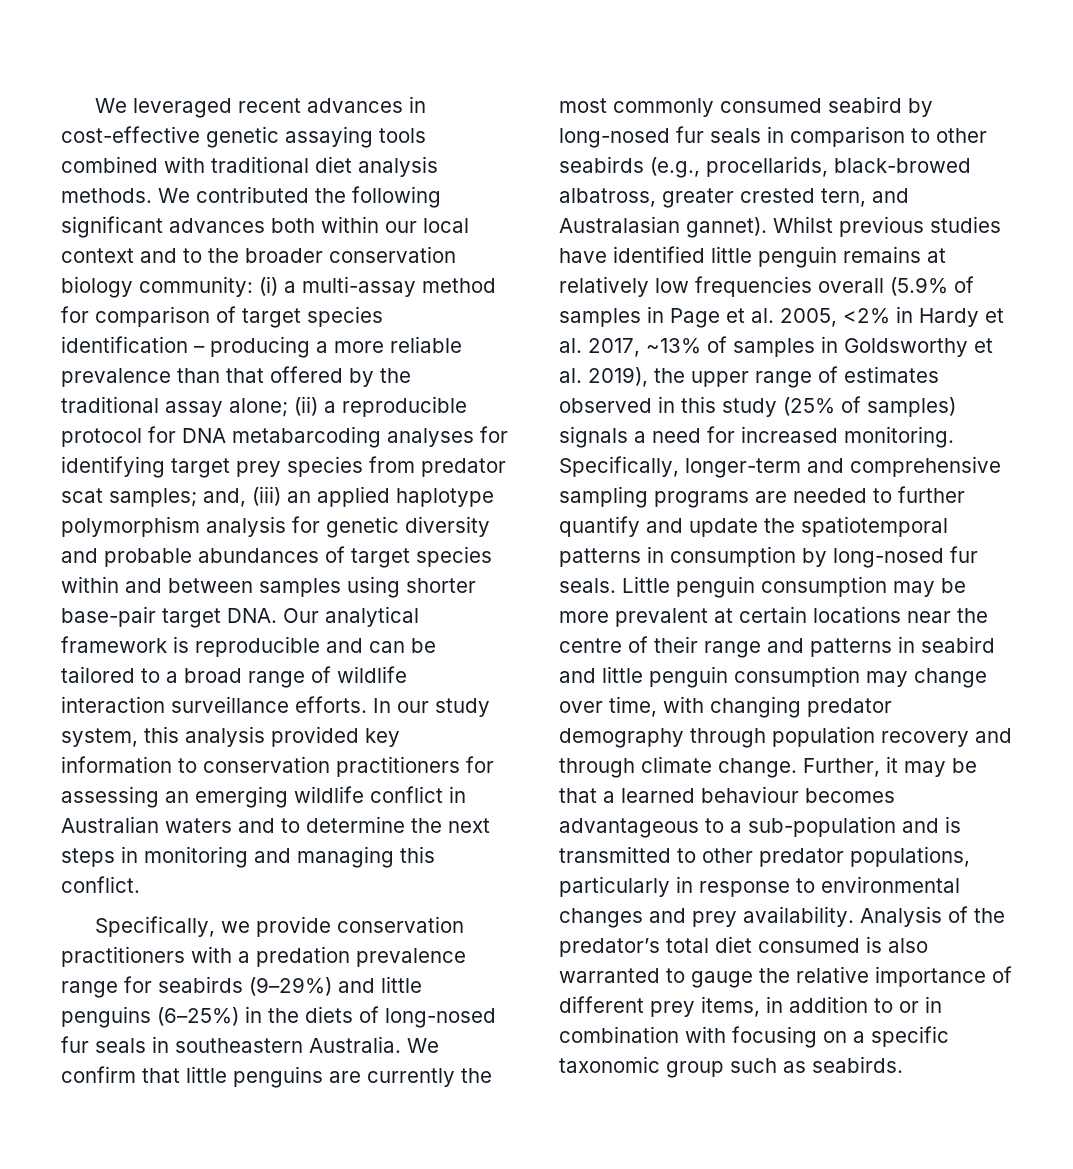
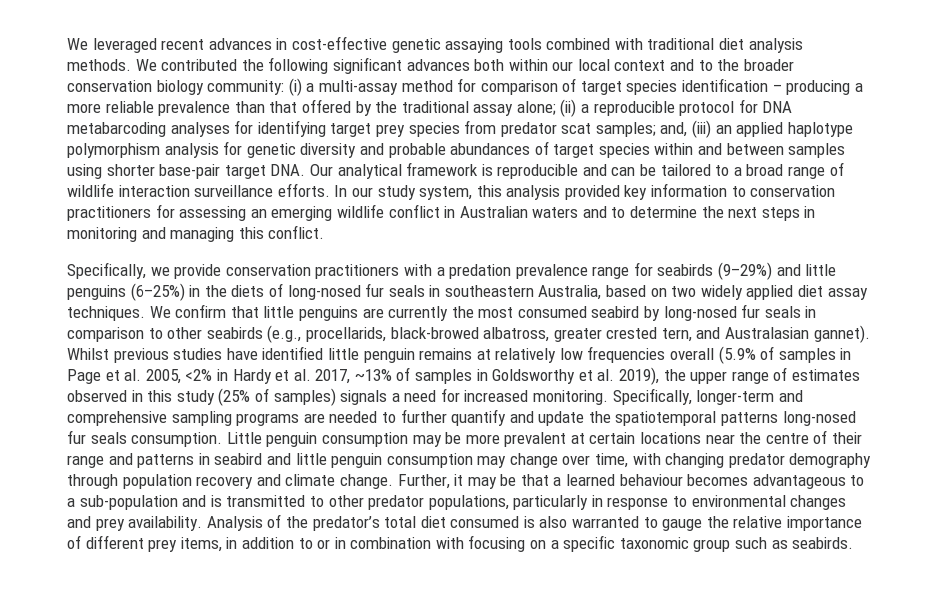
- Specifically, we provide conservation practitioners with a predation prevalence range for seabirds (9–29%) and little penguins (6–25%) in the diets of long-nosed fur seals in southeastern Australia.
+ Specifically, we provide conservation practitioners with a predation prevalence range for seabirds (9–29%) and little penguins (6–25%) in the diets of long-nosed fur seals in southeastern Australia, based on two widely applied diet assay techniques.
- We confirm that little penguins are currently the most commonly consumed seabird by long-nosed fur seals in comparison to other seabirds (e.g., procellarids, black-browed albatross, greater crested tern, and Australasian gannet).
+ We confirm that little penguins are currently the most consumed seabird by long-nosed fur seals in comparison to other seabirds (e.g., procellarids, black-browed albatross, greater crested tern, and Australasian gannet).
- Specifically, longer-term and comprehensive sampling programs are needed to further quantify and update the spatiotemporal patterns in consumption by long-nosed fur seals.
+ Specifically, longer-term and comprehensive sampling programs are needed to further quantify and update the spatiotemporal patterns long-nosed fur seals consumption.
- Little penguin consumption may be more prevalent at certain locations near the centre of their range and patterns in seabird and little penguin consumption may change over time, with changing predator demography through population recovery and through climate change.
+ Little penguin consumption may be more prevalent at certain locations near the centre of their range and patterns in seabird and little penguin consumption may change over time, with changing predator demography through population recovery and climate change.

